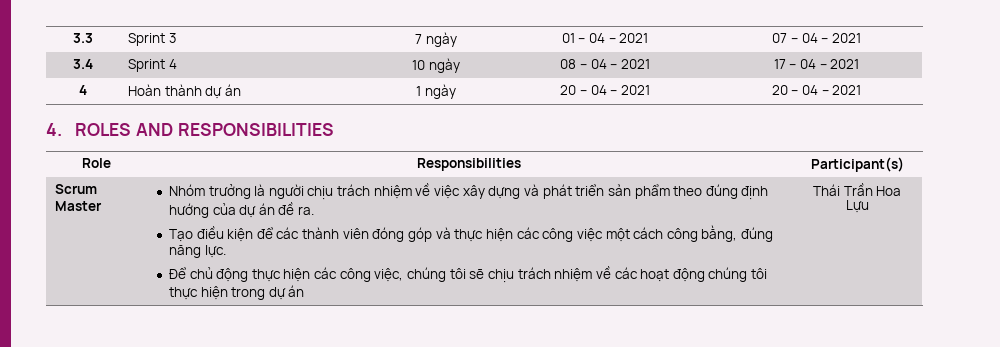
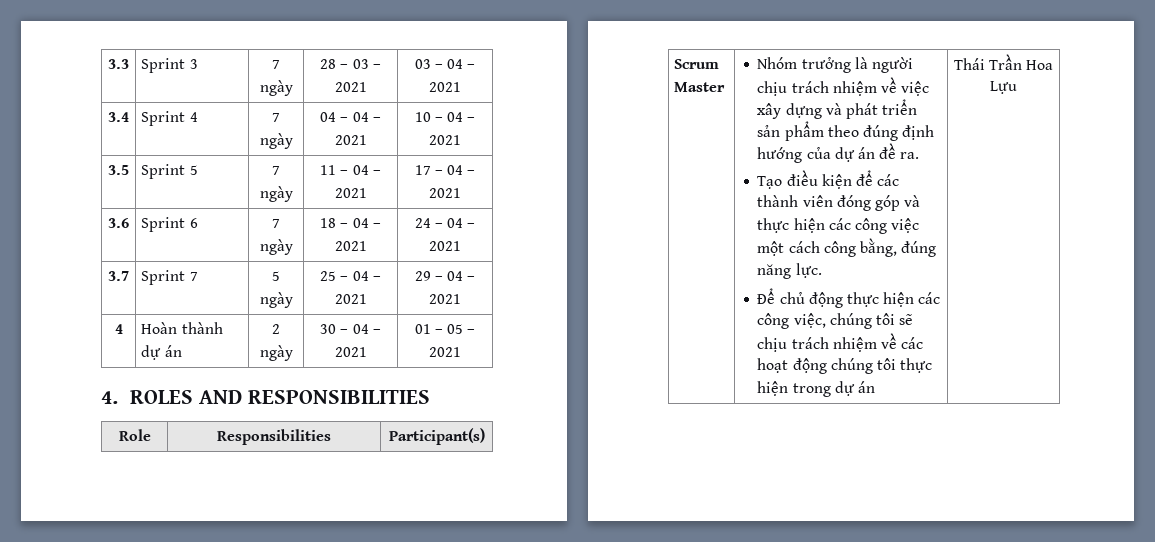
- 3.3 | Sprint 3 | 7 ngày | 01 – 04 – 2021 | 07 – 04 – 2021
+ 3.3 | Sprint 3 | 7 ngày | 28 – 03 – 2021 | 03 – 04 – 2021
- 3.4 | Sprint 4 | 10 ngày | 08 – 04 – 2021 | 17 – 04 – 2021
+ 3.4 | Sprint 4 | 7 ngày | 04 – 04 – 2021 | 10 – 04 – 2021
+ 3.5 | Sprint 5 | 7 ngày | 11 – 04 – 2021 | 17 – 04 – 2021
+ 3.6 | Sprint 6 | 7 ngày | 18 – 04 – 2021 | 24 – 04 – 2021
+ 3.7 | Sprint 7 | 5 ngày | 25 – 04 – 2021 | 29 – 04 – 2021
- 4 | Hoàn thành dự án | 1 ngày | 20 – 04 – 2021 | 20 – 04 – 2021
+ 4 | Hoàn thành dự án | 2 ngày | 30 – 04 – 2021 | 01 – 05 – 2021

